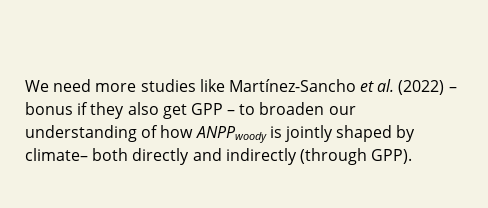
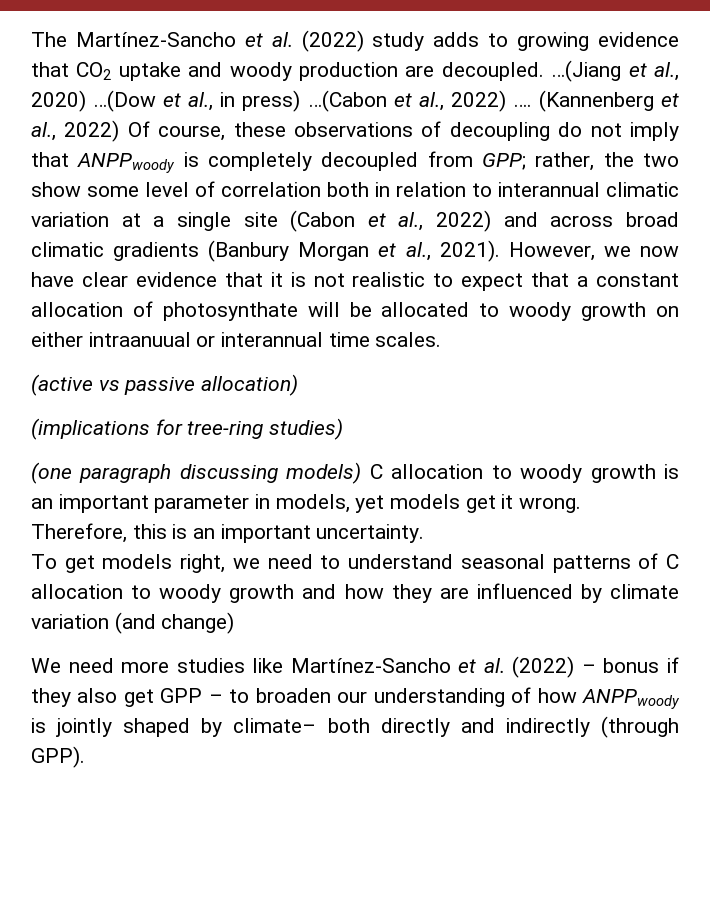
+ The Martínez-Sancho et al. (2022) study adds to growing evidence that CO2 uptake and woody production are decoupled. …(Jiang et al., 2020) …(Dow et al., in press) …(Cabon et al., 2022) …. (Kannenberg et al., 2022) Of course, these observations of decoupling do not imply that ANPPwoody is completely decoupled from GPP; rather, the two show some level of correlation both in relation to interannual climatic variation at a single site (Cabon et al., 2022) and across broad climatic gradients (Banbury Morgan et al., 2021). However, we now have clear evidence that it is not realistic to expect that a constant allocation of photosynthate will be allocated to woody growth on either intraanuual or interannual time scales.
+ (active vs passive allocation)
+ (implications for tree-ring studies)
+ (one paragraph discussing models) C allocation to woody growth is an important parameter in models, yet models get it wrong. Therefore, this is an important uncertainty.
+ To get models right, we need to understand seasonal patterns of C allocation to woody growth and how they are influenced by climate variation (and change)

